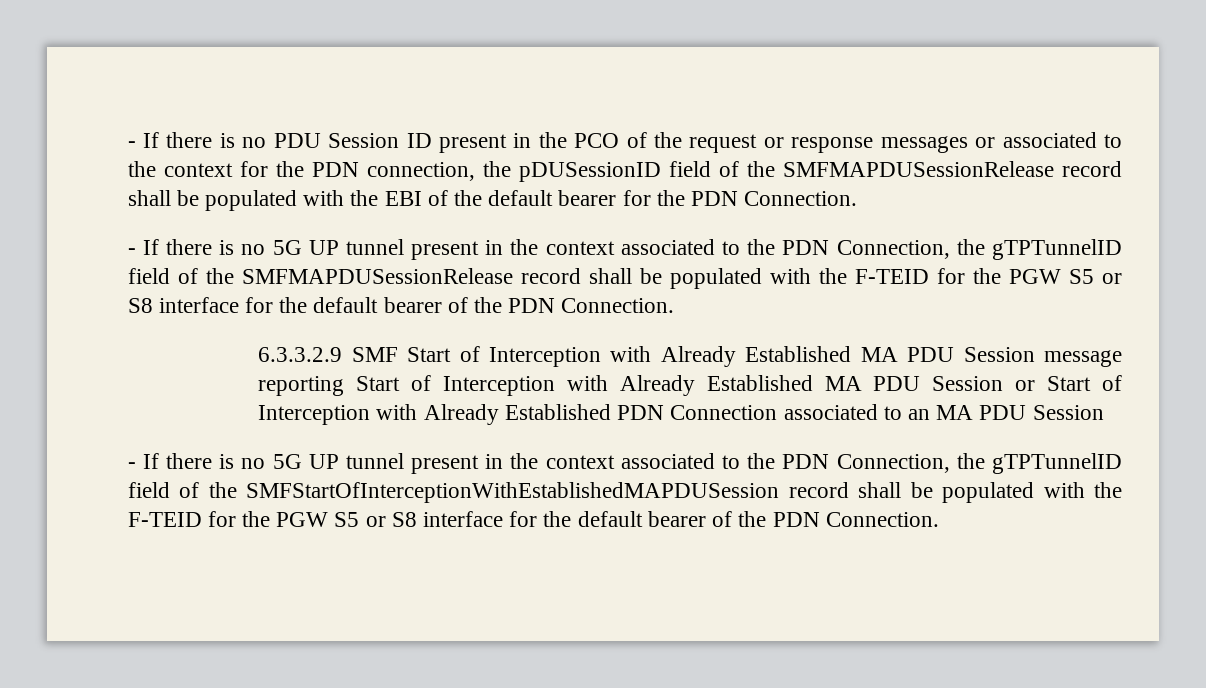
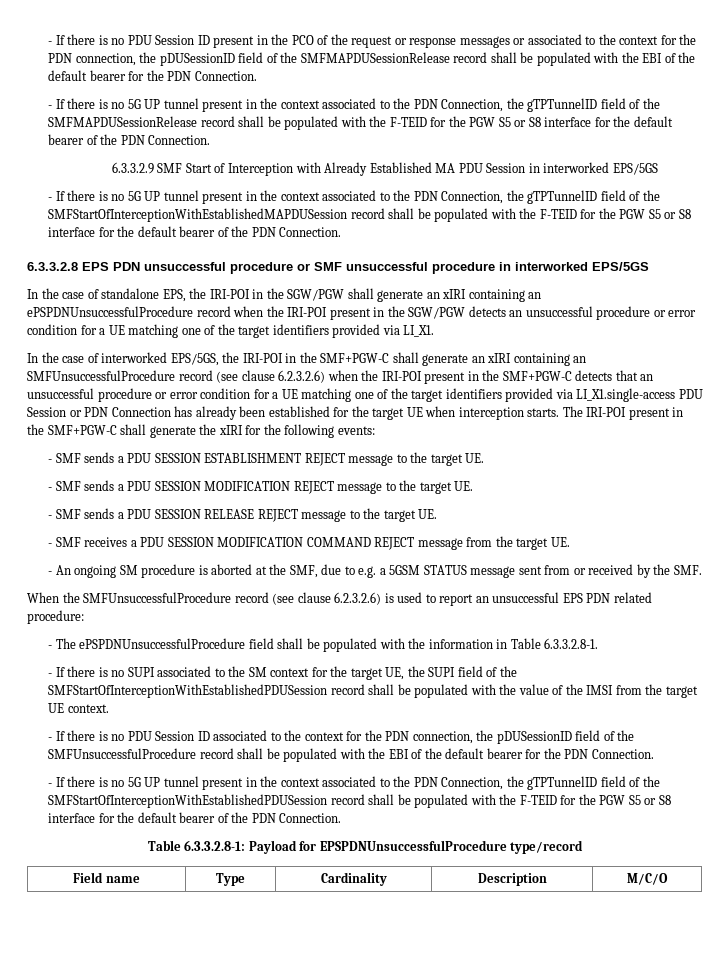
- 6.3.3.2.9 SMF Start of Interception with Already Established MA PDU Session message reporting Start of Interception with Already Established MA PDU Session or Start of Interception with Already Established PDN Connection associated to an MA PDU Session
+ 6.3.3.2.9 SMF Start of Interception with Already Established MA PDU Session in interworked EPS/5GS
+ 6.3.3.2.8 EPS PDN unsuccessful procedure or SMF unsuccessful procedure in interworked EPS/5GS
+ In the case of standalone EPS, the IRI-POI in the SGW/PGW shall generate an xIRI containing an ePSPDNUnsuccessfulProcedure record when the IRI-POI present in the SGW/PGW detects an unsuccessful procedure or error condition for a UE matching one of the target identifiers provided via LI_X1.
+ In the case of interworked EPS/5GS, the IRI-POI in the SMF+PGW-C shall generate an xIRI containing an SMFUnsuccessfulProcedure record (see clause 6.2.3.2.6) when the IRI-POI present in the SMF+PGW-C detects that an unsuccessful procedure or error condition for a UE matching one of the target identifiers provided via LI_X1.single-access PDU Session or PDN Connection has already been established for the target UE when interception starts. The IRI-POI present in the SMF+PGW-C shall generate the xIRI for the following events:
+ - SMF sends a PDU SESSION ESTABLISHMENT REJECT message to the target UE.
+ - SMF sends a PDU SESSION MODIFICATION REJECT message to the target UE.
+ - SMF sends a PDU SESSION RELEASE REJECT message to the target UE.
+ - SMF receives a PDU SESSION MODIFICATION COMMAND REJECT message from the target UE.
+ - An ongoing SM procedure is aborted at the SMF, due to e.g. a 5GSM STATUS message sent from or received by the SMF.
+ When the SMFUnsuccessfulProcedure record (see clause 6.2.3.2.6) is used to report an unsuccessful EPS PDN related procedure:
+ - The ePSPDNUnsuccessfulProcedure field shall be populated with the information in Table 6.3.3.2.8-1.
+ - If there is no SUPI associated to the SM context for the target UE, the SUPI field of the SMFStartOfInterceptionWithEstablishedPDUSession record shall be populated with the value of the IMSI from the target UE context.
+ - If there is no PDU Session ID associated to the context for the PDN connection, the pDUSessionID field of the SMFUnsuccessfulProcedure record shall be populated with the EBI of the default bearer for the PDN Connection.
+ - If there is no 5G UP tunnel present in the context associated to the PDN Connection, the gTPTunnelID field of the SMFStartOfInterceptionWithEstablishedPDUSession record shall be populated with the F-TEID for the PGW S5 or S8 interface for the default bearer of the PDN Connection.
+ Table 6.3.3.2.8-1: Payload for EPSPDNUnsuccessfulProcedure type/record
+ Field name | Type | Cardinality | Description | M/C/O

